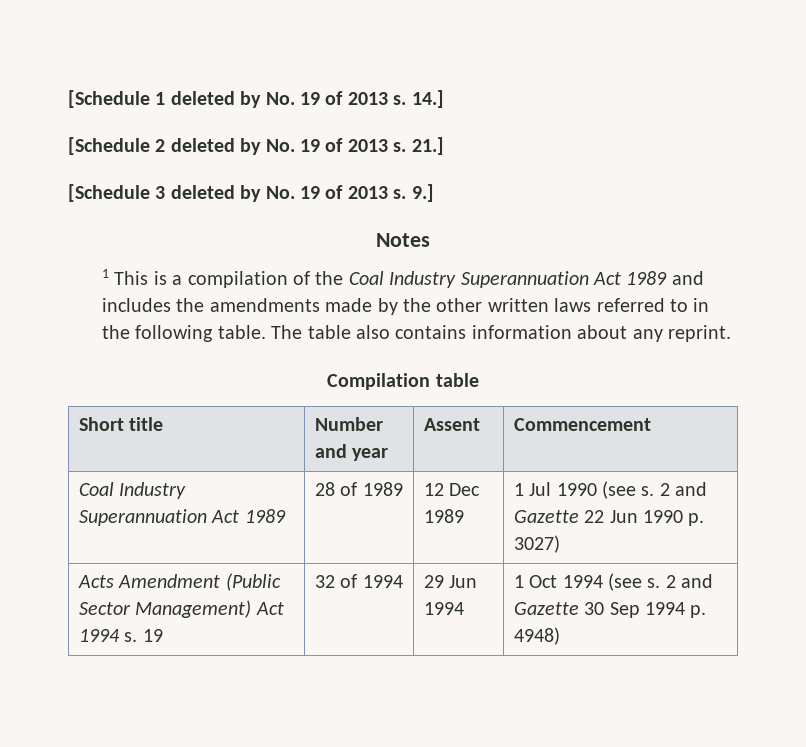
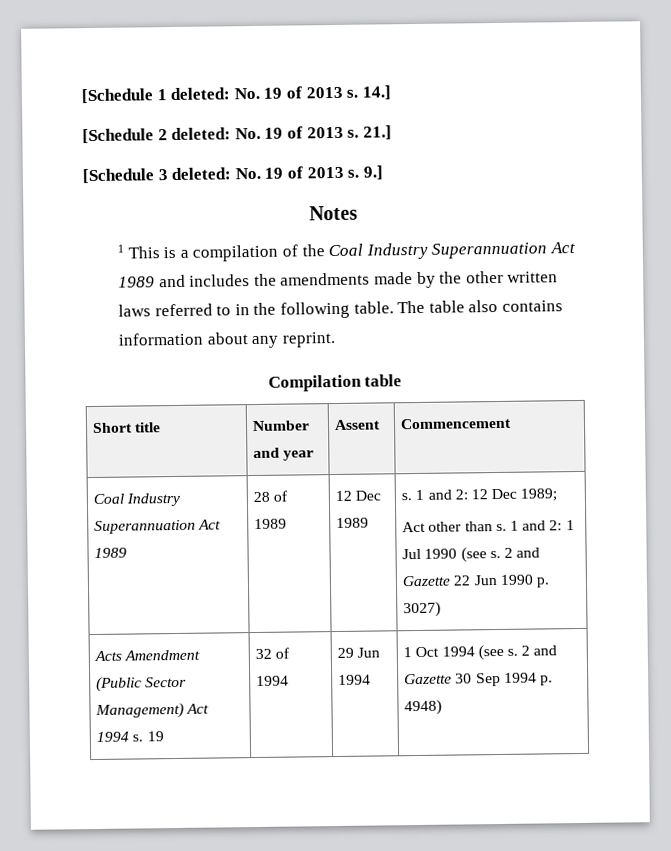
- [Schedule 1 deleted by No. 19 of 2013 s.
+ [Schedule 1 deleted: No. 19 of 2013 s.
- [Schedule 2 deleted by No. 19 of 2013 s.
+ [Schedule 2 deleted: No. 19 of 2013 s.
- [Schedule 3 deleted by No. 19 of 2013 s.
+ [Schedule 3 deleted: No. 19 of 2013 s.
- Coal Industry Superannuation Act 1989 | 28 of 1989 | 12 Dec 1989 | 1 Jul 1990 (see s. 2 and Gazette 22 Jun 1990 p. 3027)
+ Coal Industry Superannuation Act 1989 | 28 of 1989 | 12 Dec 1989 | s. 1 and 2: 12 Dec 1989;
+ Act other than s. 1 and 2: 1 Jul 1990 (see s. 2 and Gazette 22 Jun 1990 p. 3027)

